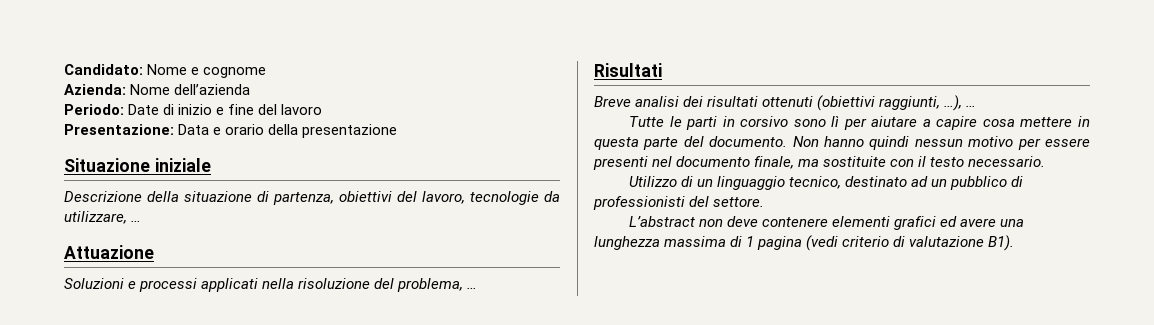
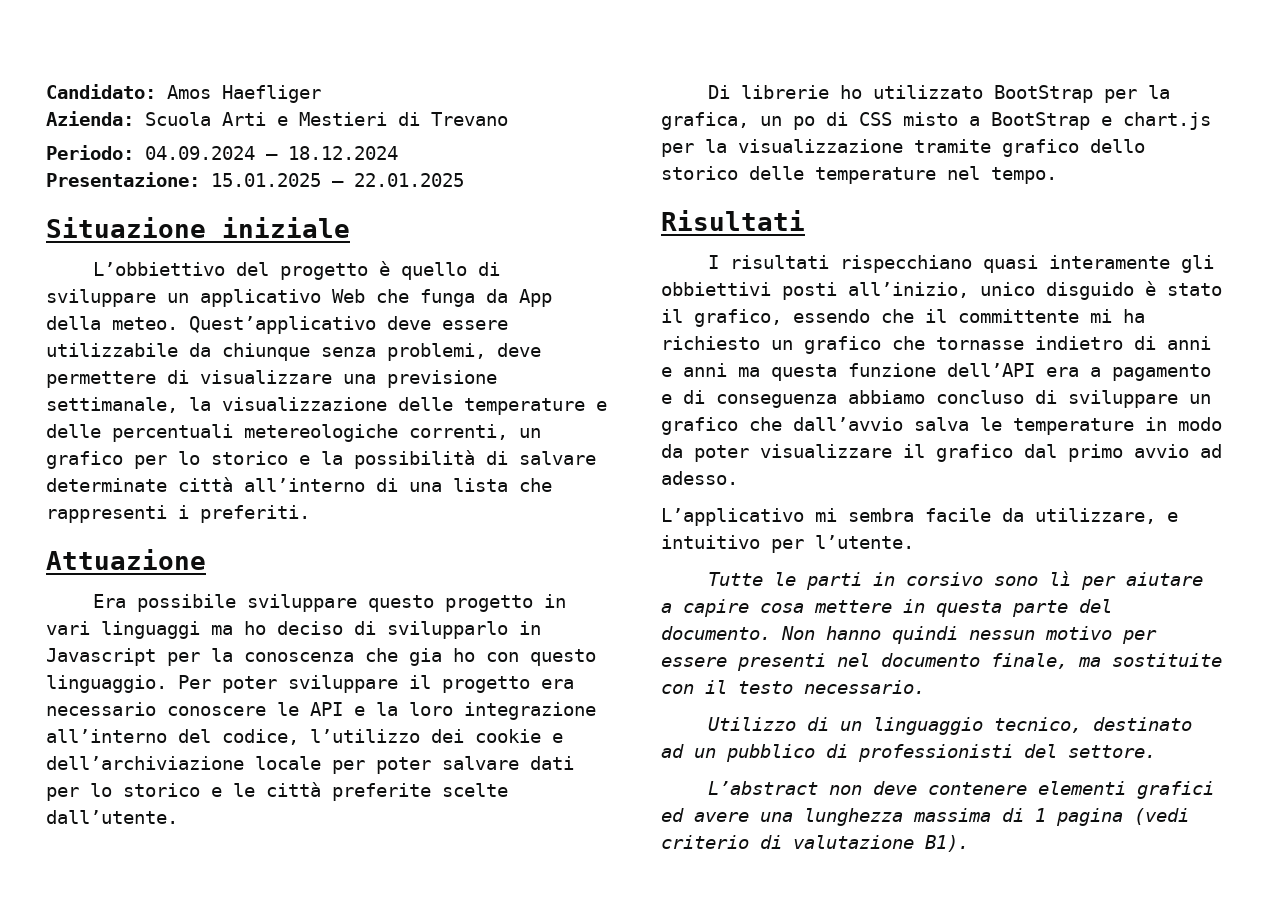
- Candidato: Nome e cognome
- Azienda: Nome dell’azienda
- Periodo: Date di inizio e fine del lavoro
- Presentazione: Data e orario della presentazione
+ Candidato: Amos Haefliger
+ Azienda: Scuola Arti e Mestieri di Trevano
+ Periodo: 04.09.2024 – 18.12.2024
+ Presentazione: 15.01.2025 – 22.01.2025
  Situazione iniziale
- Descrizione della situazione di partenza, obiettivi del lavoro, tecnologie da utilizzare, …
+ L’obbiettivo del progetto è quello di sviluppare un applicativo Web che funga da App della meteo. Quest’applicativo deve essere utilizzabile da chiunque senza problemi, deve permettere di visualizzare una previsione settimanale, la visualizzazione delle temperature e delle percentuali metereologiche correnti, un grafico per lo storico e la possibilità di salvare determinate città all’interno di una lista che rappresenti i preferiti.
  Attuazione
- Soluzioni e processi applicati nella risoluzione del problema, …
+ Era possibile sviluppare questo progetto in vari linguaggi ma ho deciso di svilupparlo in Javascript per la conoscenza che gia ho con questo linguaggio. Per poter sviluppare il progetto era necessario conoscere le API e la loro integrazione all’interno del codice, l’utilizzo dei cookie e dell’archiviazione locale per poter salvare dati per lo storico e le città preferite scelte dall’utente.
+ Di librerie ho utilizzato BootStrap per la grafica, un po di CSS misto a BootStrap e chart.js per la visualizzazione tramite grafico dello storico delle temperature nel tempo.
  Risultati
- Breve analisi dei risultati ottenuti (obiettivi raggiunti, …), …
+ I risultati rispecchiano quasi interamente gli obbiettivi posti all’inizio, unico disguido è stato il grafico, essendo che il committente mi ha richiesto un grafico che tornasse indietro di anni e anni ma questa funzione dell’API era a pagamento e di conseguenza abbiamo concluso di sviluppare un grafico che dall’avvio salva le temperature in modo da poter visualizzare il grafico dal primo avvio ad adesso.
+ L’applicativo mi sembra facile da utilizzare, e intuitivo per l’utente.

